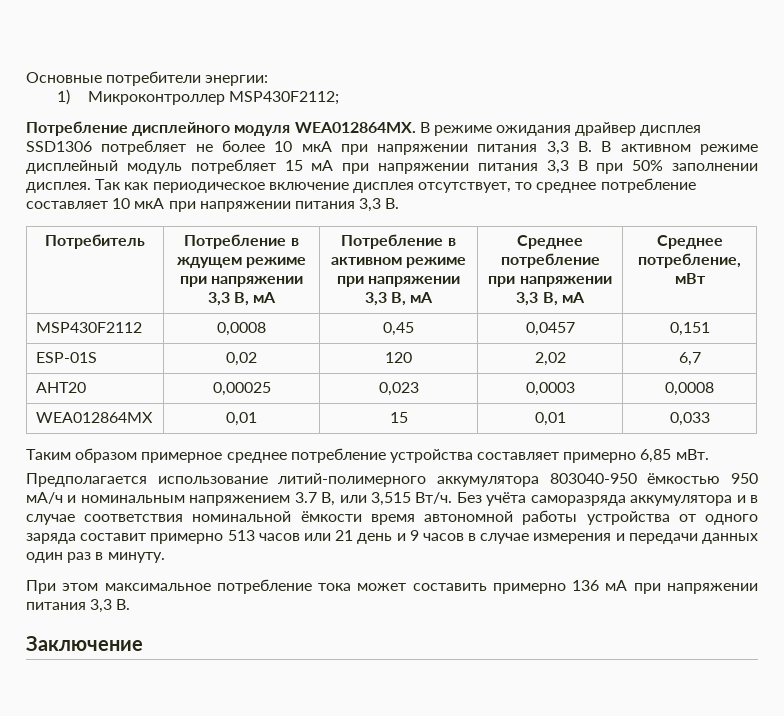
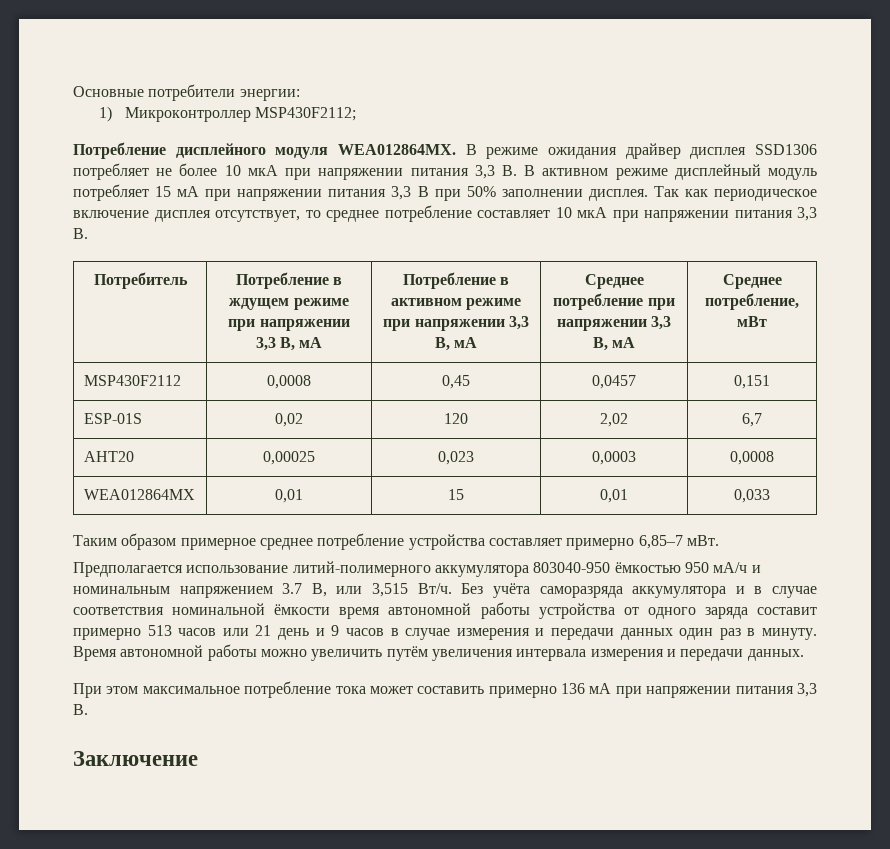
- Таким образом примерное среднее потребление устройства составляет примерно 6,85 мВт.
+ Таким образом примерное среднее потребление устройства составляет примерно 6,85–7 мВт.
+ Время автономной работы можно увеличить путём увеличения интервала измерения и передачи данных.

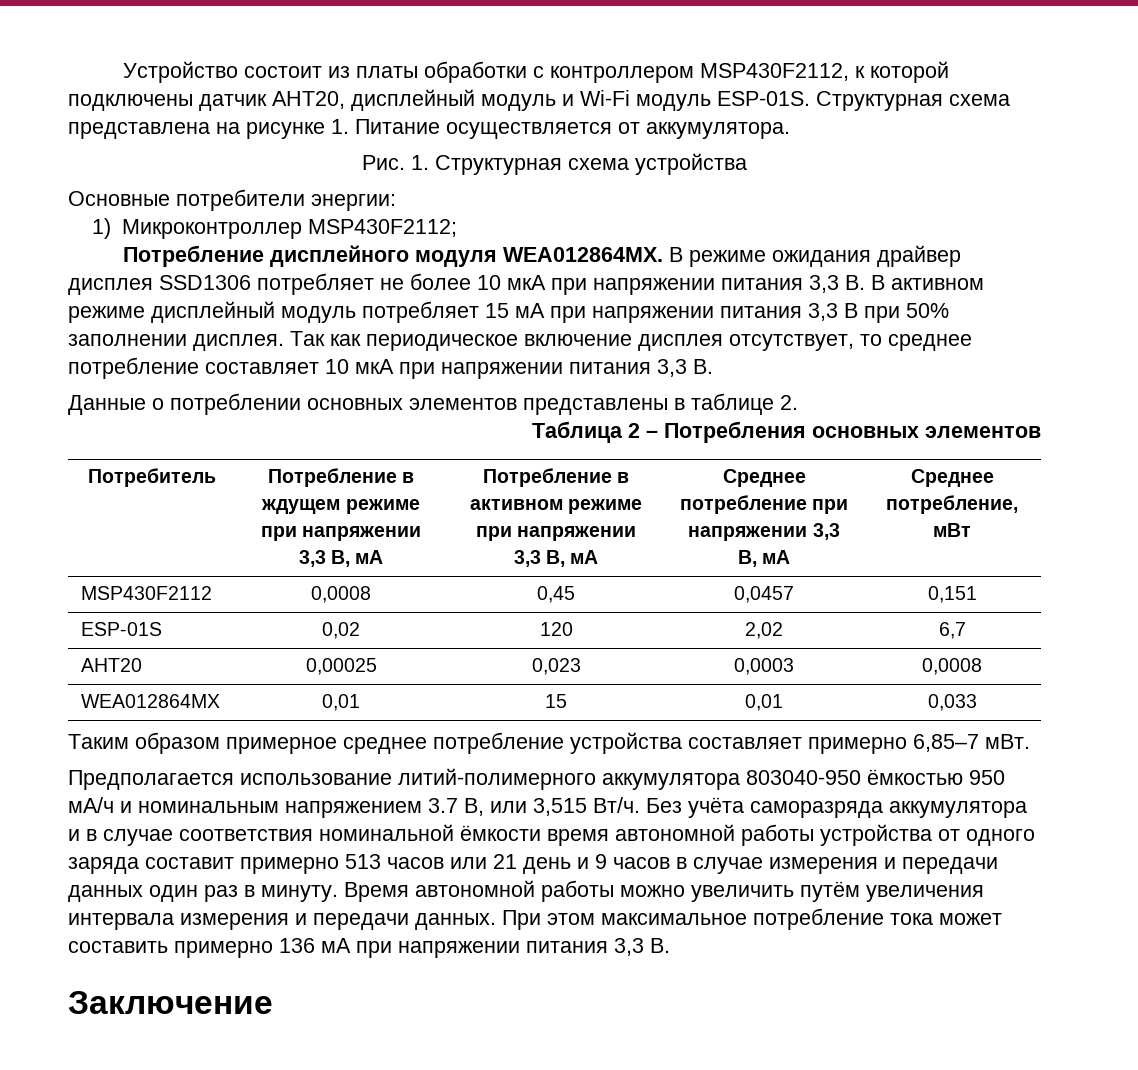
+ Устройство состоит из платы обработки с контроллером MSP430F2112, к которой подключены датчик AHT20, дисплейный модуль и Wi-Fi модуль ESP-01S. Структурная схема представлена на рисунке 1. Питание осуществляется от аккумулятора.
+ Рис. 1. Структурная схема устройства
+ Данные о потреблении основных элементов представлены в таблице 2.
+ Таблица 2 – Потребления основных элементов
- Время автономной работы можно увеличить путём увеличения интервала измерения и передачи данных.
- При этом максимальное потребление тока может составить примерно 136 мА при напряжении питания 3,3 В.
+ Время автономной работы можно увеличить путём увеличения интервала измерения и передачи данных. При этом максимальное потребление тока может составить примерно 136 мА при напряжении питания 3,3 В.

